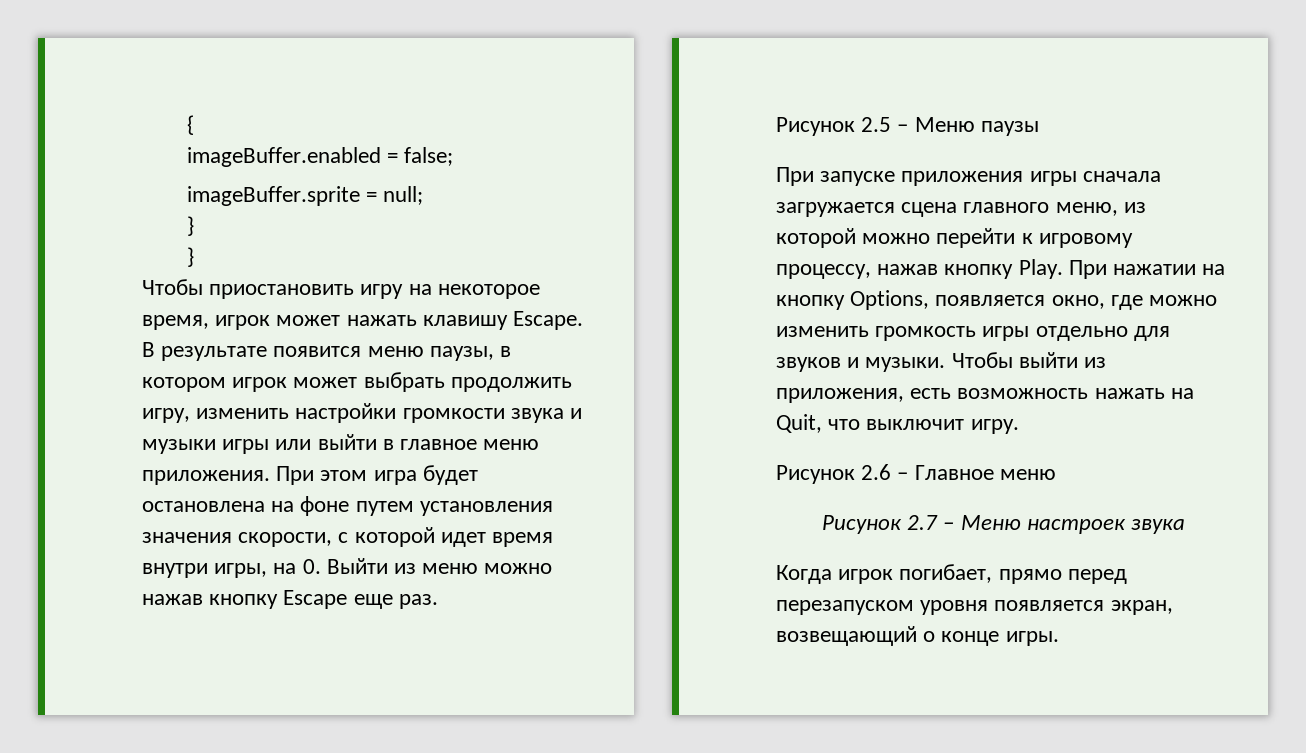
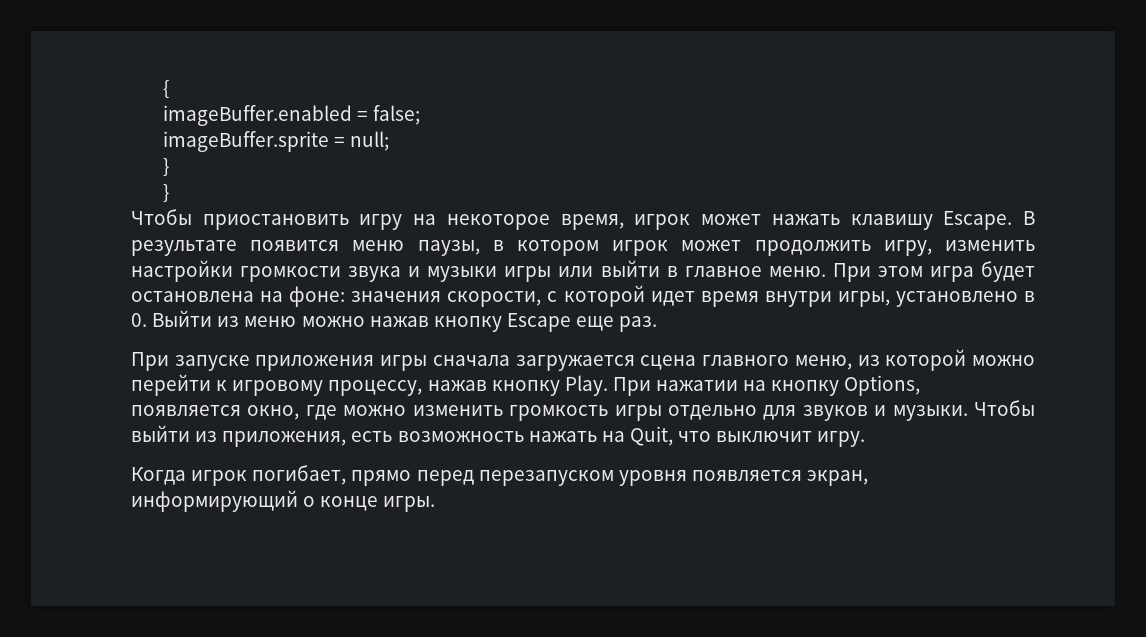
- В результате появится меню паузы, в котором игрок может выбрать продолжить игру, изменить настройки громкости звука и музыки игры или выйти в главное меню приложения.
+ В результате появится меню паузы, в котором игрок может продолжить игру, изменить настройки громкости звука и музыки игры или выйти в главное меню.
- При этом игра будет остановлена на фоне путем установления значения скорости, с которой идет время внутри игры, на 0. Выйти из меню можно нажав кнопку Escape еще раз.
+ При этом игра будет остановлена на фоне: значения скорости, с которой идет время внутри игры, установлено в 0. Выйти из меню можно нажав кнопку Escape еще раз.
- Рисунок 2.5 – Меню паузы
- Рисунок 2.6 – Главное меню
- Рисунок 2.7 – Меню настроек звука
- Когда игрок погибает, прямо перед перезапуском уровня появляется экран, возвещающий о конце игры.
+ Когда игрок погибает, прямо перед перезапуском уровня появляется экран, информирующий о конце игры.

